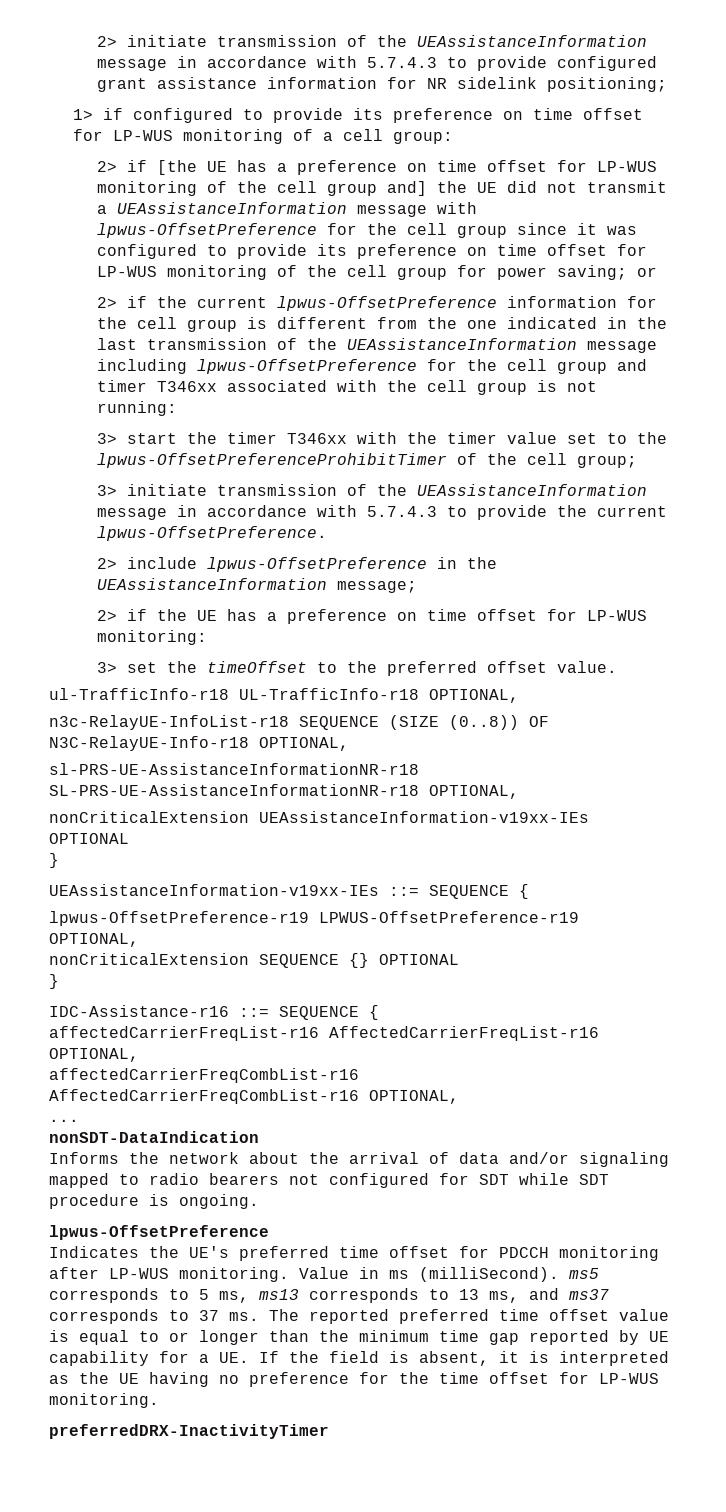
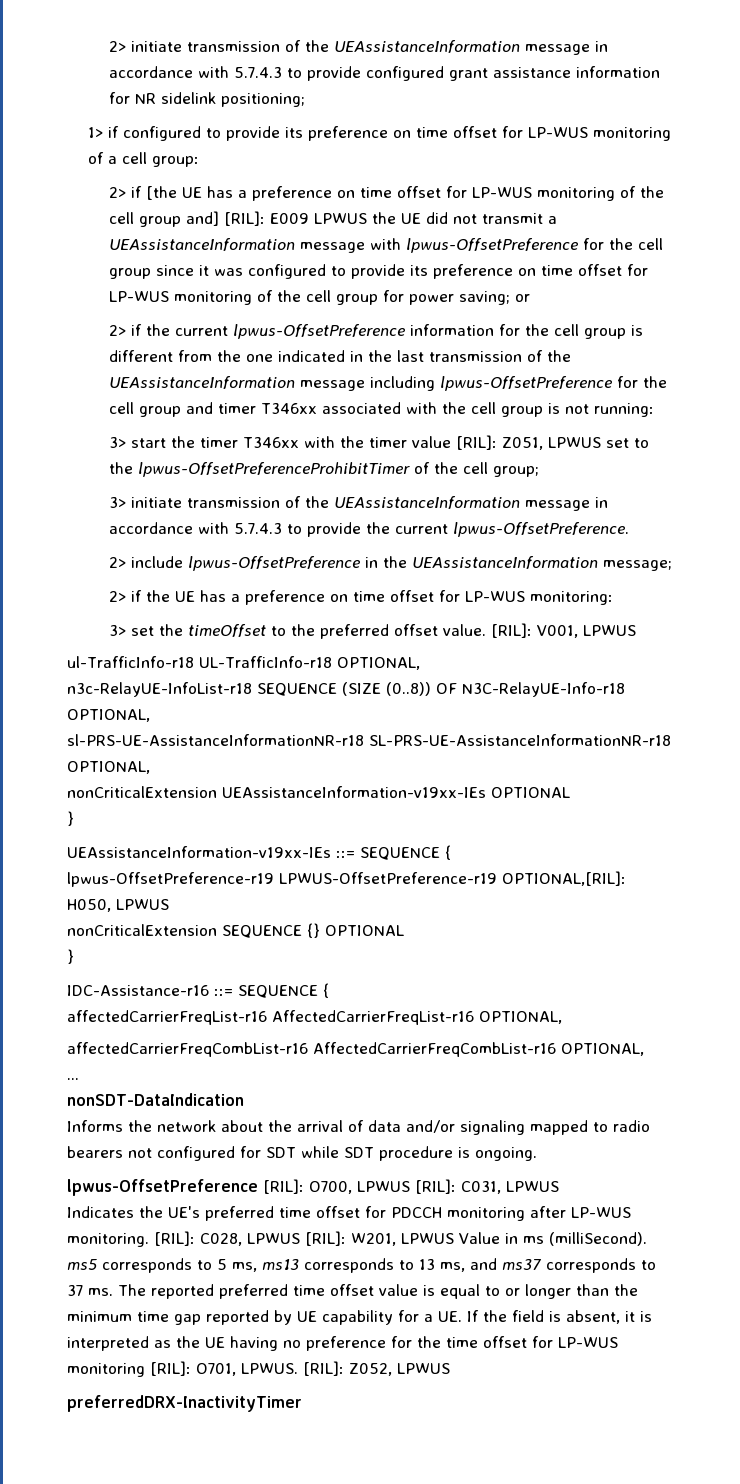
- 2> if [the UE has a preference on time offset for LP-WUS monitoring of the cell group and] the UE did not transmit a UEAssistanceInformation message with lpwus-OffsetPreference for the cell group since it was configured to provide its preference on time offset for LP-WUS monitoring of the cell group for power saving; or
+ 2> if [the UE has a preference on time offset for LP-WUS monitoring of the cell group and] [RIL]: E009 LPWUS the UE did not transmit a UEAssistanceInformation message with lpwus-OffsetPreference for the cell group since it was configured to provide its preference on time offset for LP-WUS monitoring of the cell group for power saving; or
- 3> start the timer T346xx with the timer value set to the lpwus-OffsetPreferenceProhibitTimer of the cell group;
+ 3> start the timer T346xx with the timer value [RIL]: Z051, LPWUS set to the lpwus-OffsetPreferenceProhibitTimer of the cell group;
+ [RIL]: V001, LPWUS
- lpwus-OffsetPreference-r19 LPWUS-OffsetPreference-r19 OPTIONAL,
+ lpwus-OffsetPreference-r19 LPWUS-OffsetPreference-r19 OPTIONAL,[RIL]: H050, LPWUS
  Informs the network about the arrival of data and/or signaling mapped to radio bearers not configured for SDT while SDT procedure is ongoing.
- lpwus-OffsetPreference
+ lpwus-OffsetPreference [RIL]: O700, LPWUS [RIL]: C031, LPWUS
- Value in ms (milliSecond). ms5 corresponds to 5 ms, ms13 corresponds to 13 ms, and ms37 corresponds to 37 ms.
+ [RIL]: C028, LPWUS [RIL]: W201, LPWUS Value in ms (milliSecond). ms5 corresponds to 5 ms, ms13 corresponds to 13 ms, and ms37 corresponds to 37 ms.
- The reported preferred time offset value is equal to or longer than the minimum time gap reported by UE capability for a UE. If the field is absent, it is interpreted as the UE having no preference for the time offset for LP-WUS monitoring.
+ The reported preferred time offset value is equal to or longer than the minimum time gap reported by UE capability for a UE. If the field is absent, it is interpreted as the UE having no preference for the time offset for LP-WUS monitoring [RIL]: O701, LPWUS. [RIL]: Z052, LPWUS

